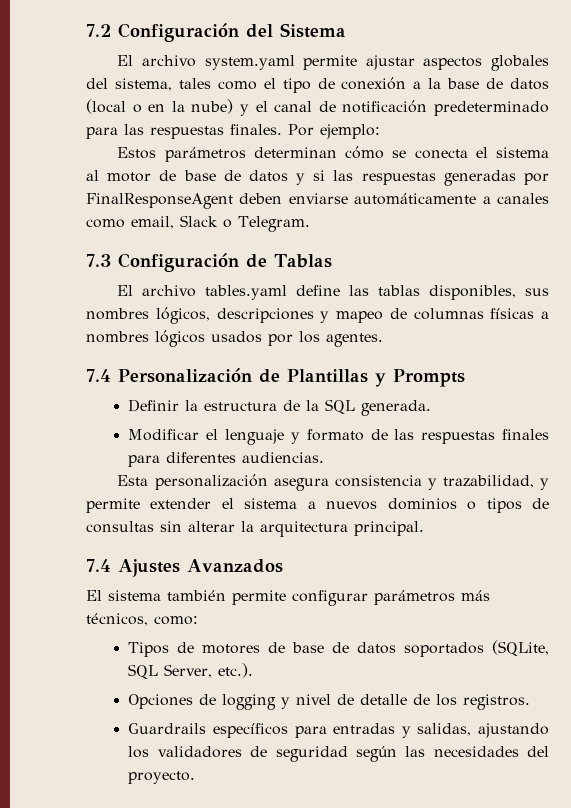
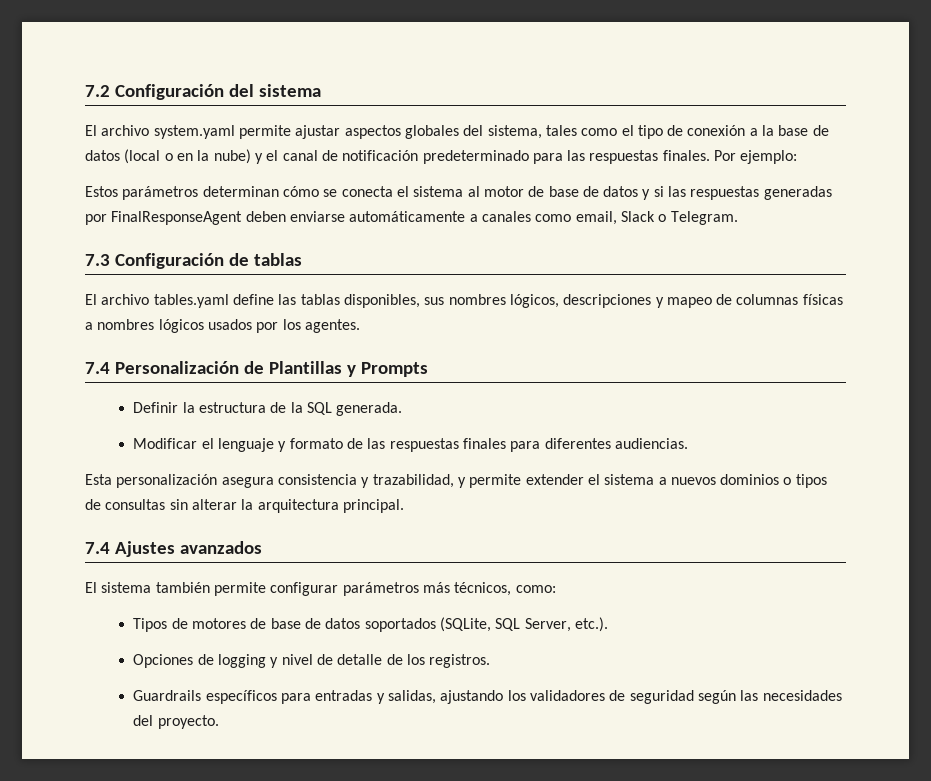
- 7.2 Configuración del Sistema
+ 7.2 Configuración del sistema
- 7.3 Configuración de Tablas
+ 7.3 Configuración de tablas
- 7.4 Ajustes Avanzados
+ 7.4 Ajustes avanzados

